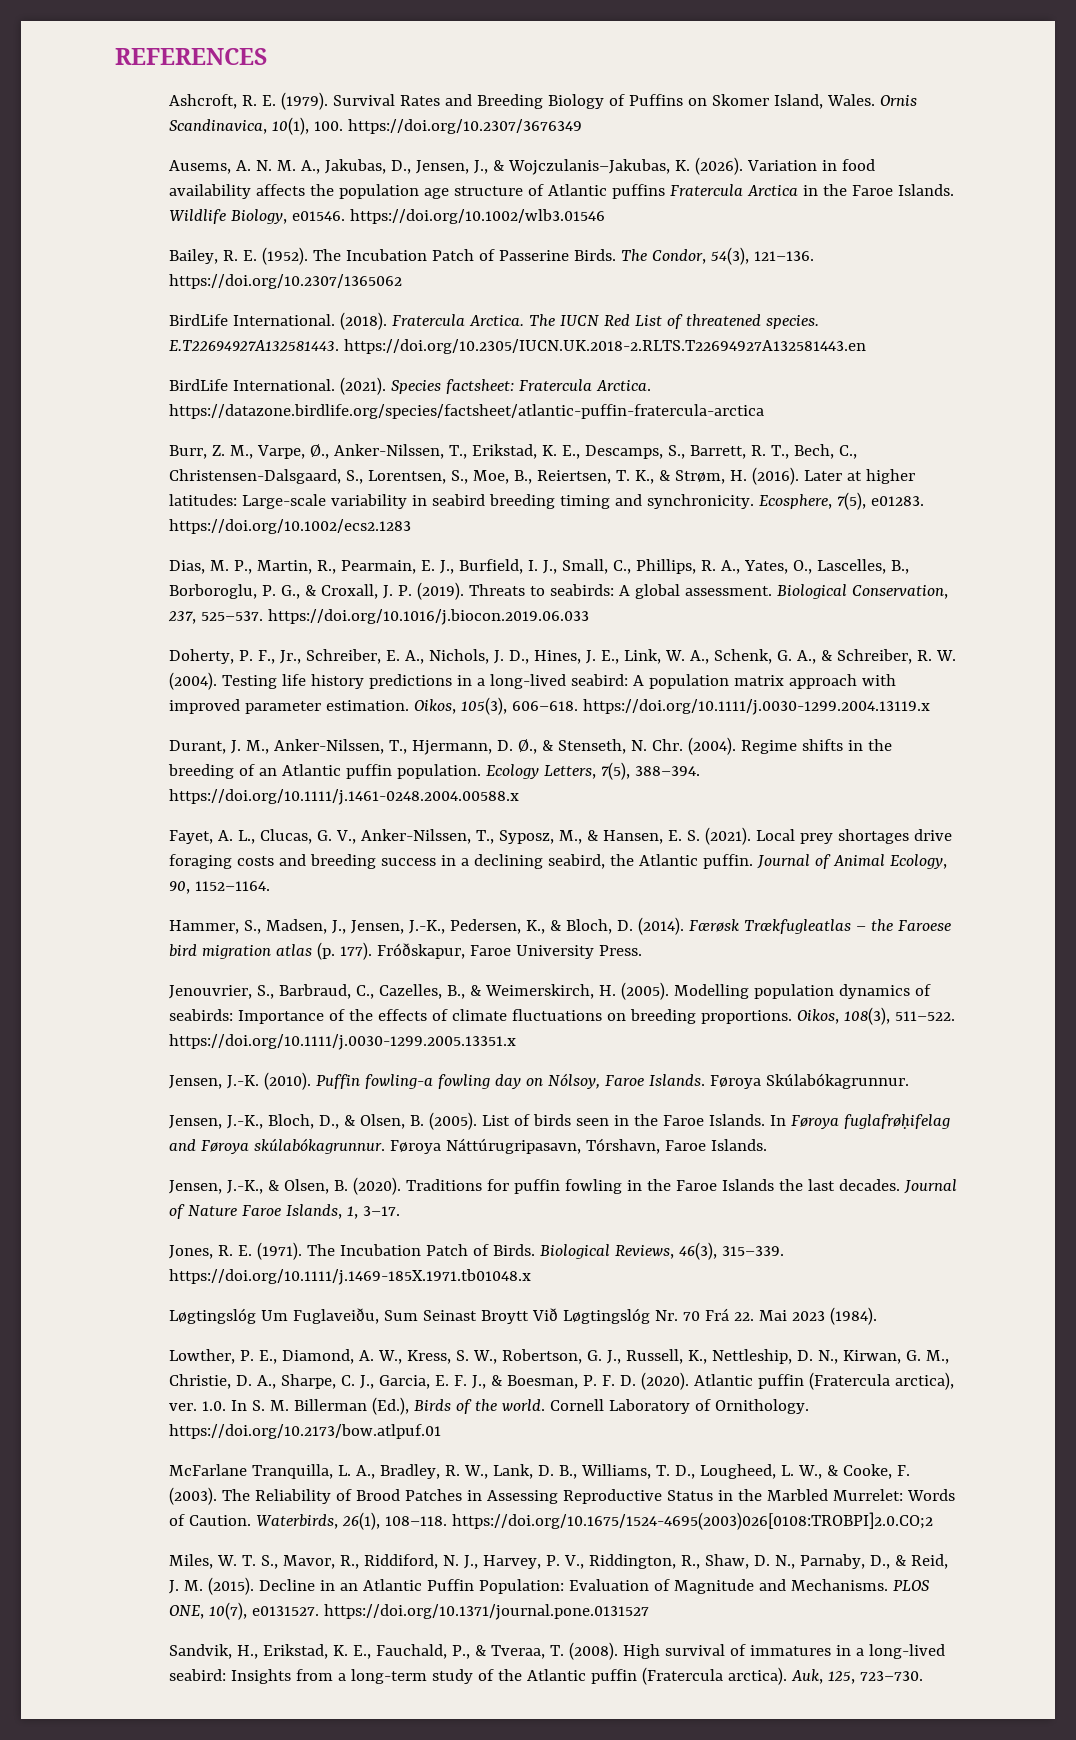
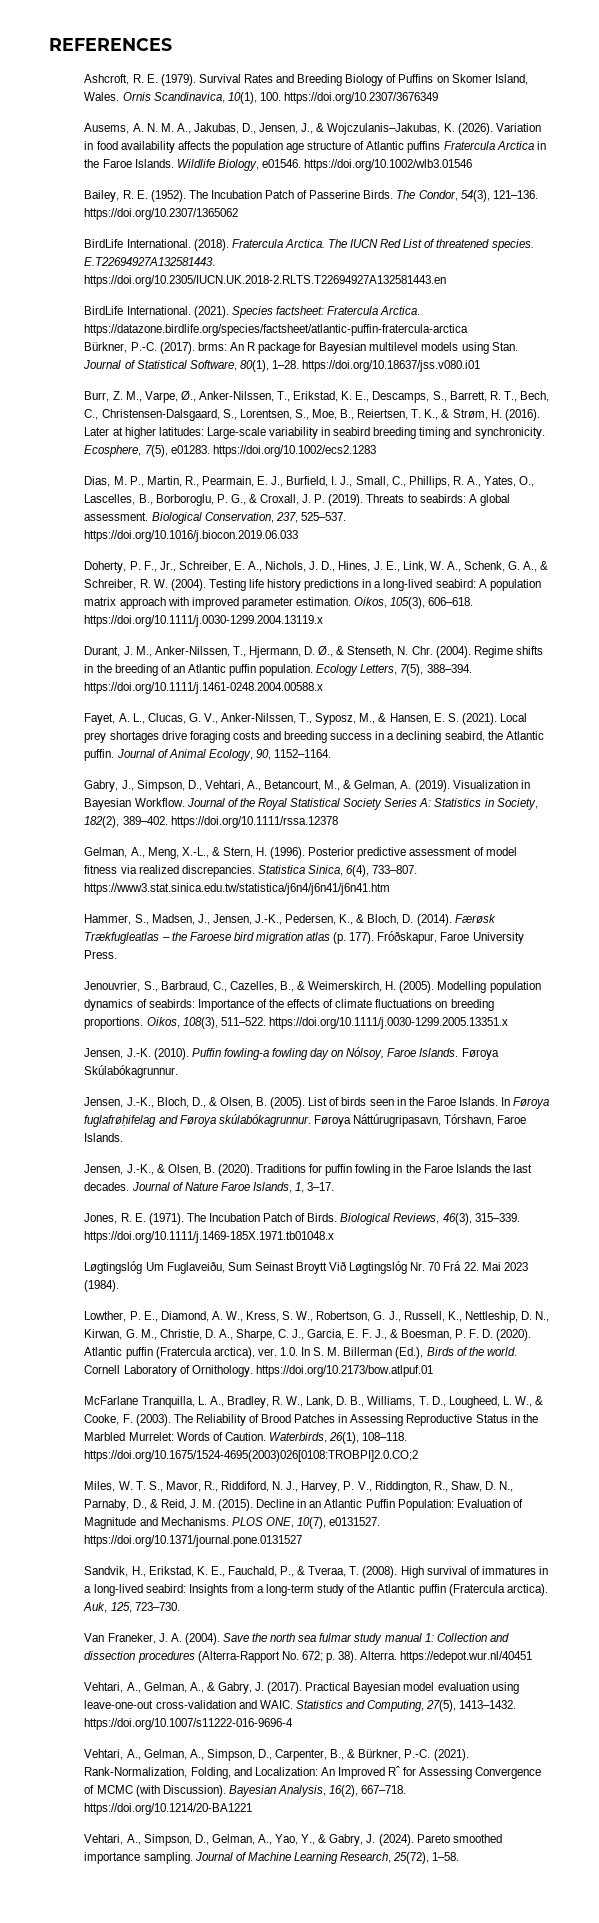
+ Bürkner, P.-C. (2017). brms: An R package for Bayesian multilevel models using Stan. Journal of Statistical Software, 80(1), 1–28. https://doi.org/10.18637/jss.v080.i01
+ Gabry, J., Simpson, D., Vehtari, A., Betancourt, M., & Gelman, A. (2019). Visualization in Bayesian Workflow. Journal of the Royal Statistical Society Series A: Statistics in Society, 182(2), 389–402. https://doi.org/10.1111/rssa.12378
+ Gelman, A., Meng, X.-L., & Stern, H. (1996). Posterior predictive assessment of model fitness via realized discrepancies. Statistica Sinica, 6(4), 733–807. https://www3.stat.sinica.edu.tw/statistica/j6n4/j6n41/j6n41.htm
+ Van Franeker, J. A. (2004). Save the north sea fulmar study manual 1: Collection and dissection procedures (Alterra-Rapport No. 672; p. 38). Alterra. https://edepot.wur.nl/40451
+ Vehtari, A., Gelman, A., & Gabry, J. (2017). Practical Bayesian model evaluation using leave-one-out cross-validation and WAIC. Statistics and Computing, 27(5), 1413–1432. https://doi.org/10.1007/s11222-016-9696-4
+ Vehtari, A., Gelman, A., Simpson, D., Carpenter, B., & Bürkner, P.-C. (2021). Rank-Normalization, Folding, and Localization: An Improved Rˆ for Assessing Convergence of MCMC (with Discussion). Bayesian Analysis, 16(2), 667–718. https://doi.org/10.1214/20-BA1221
+ Vehtari, A., Simpson, D., Gelman, A., Yao, Y., & Gabry, J. (2024). Pareto smoothed importance sampling. Journal of Machine Learning Research, 25(72), 1–58.

